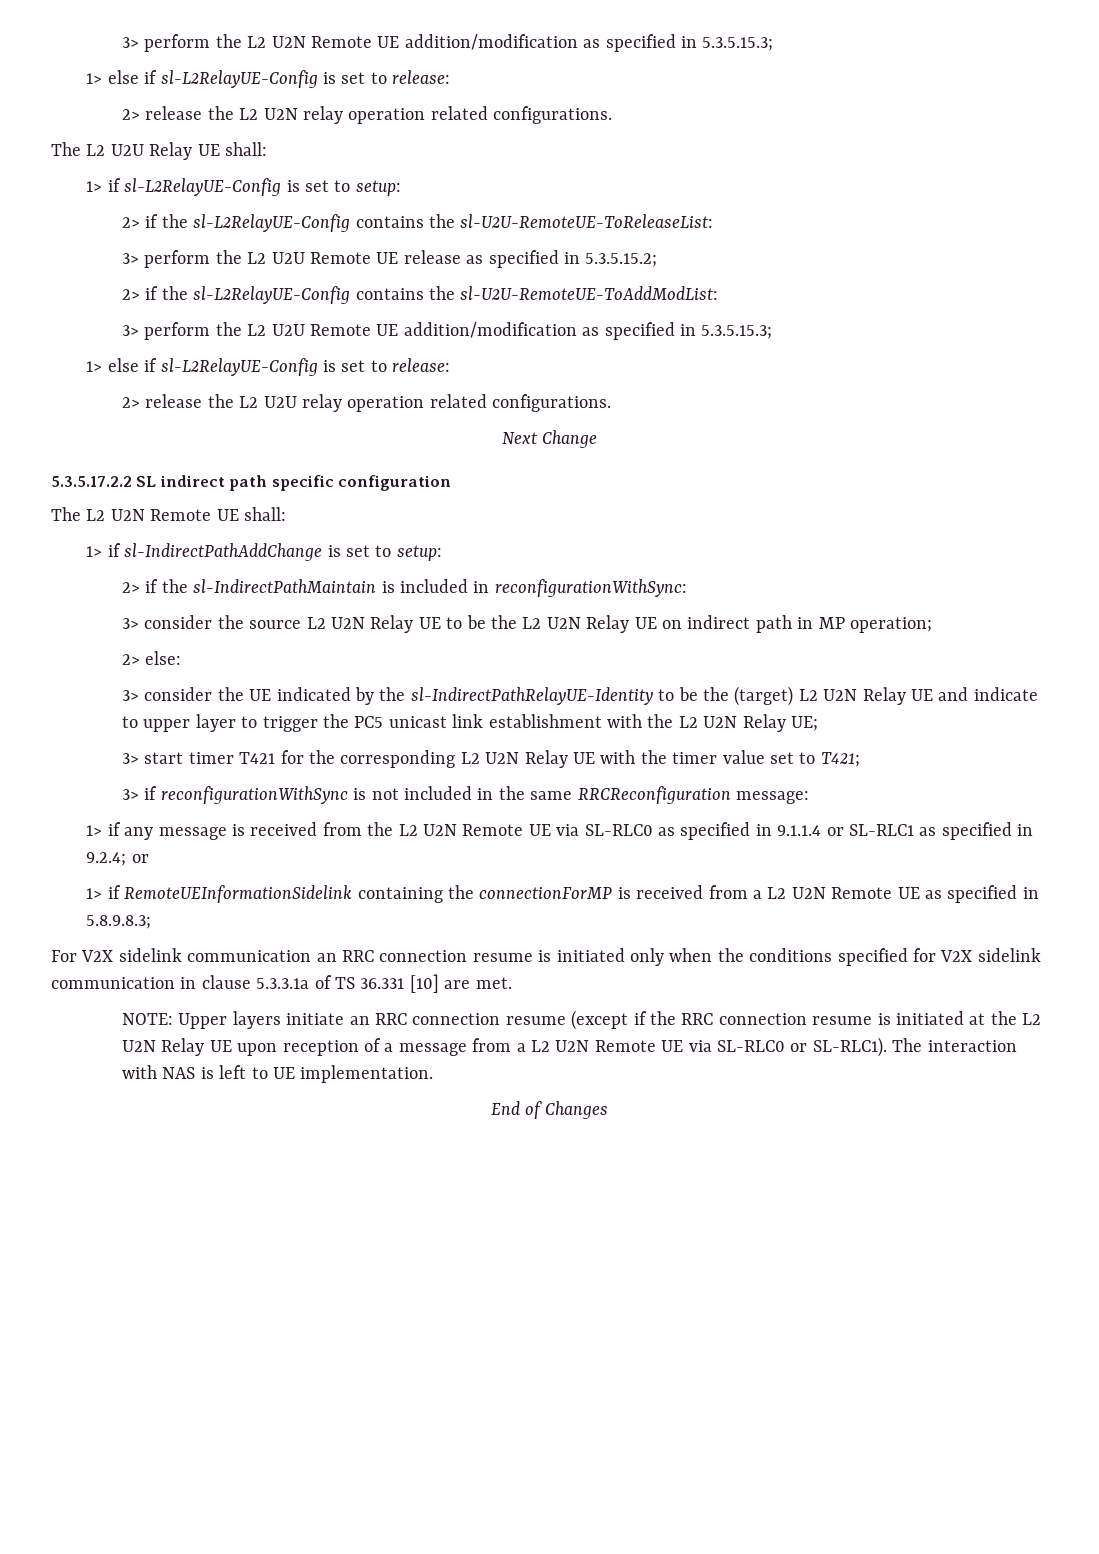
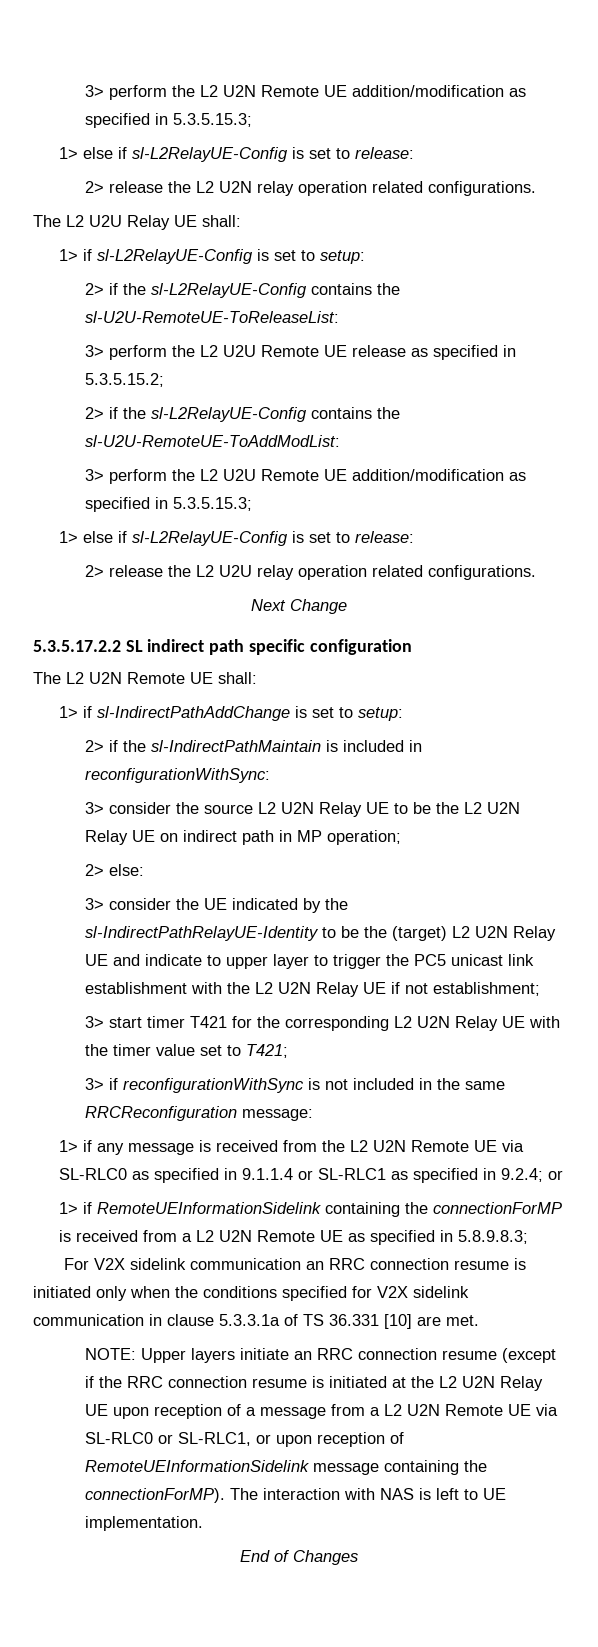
- 3> consider the UE indicated by the sl-IndirectPathRelayUE-Identity to be the (target) L2 U2N Relay UE and indicate to upper layer to trigger the PC5 unicast link establishment with the L2 U2N Relay UE;
+ 3> consider the UE indicated by the sl-IndirectPathRelayUE-Identity to be the (target) L2 U2N Relay UE and indicate to upper layer to trigger the PC5 unicast link establishment with the L2 U2N Relay UE if not establishment;
- NOTE: Upper layers initiate an RRC connection resume (except if the RRC connection resume is initiated at the L2 U2N Relay UE upon reception of a message from a L2 U2N Remote UE via SL-RLC0 or SL-RLC1).
+ NOTE: Upper layers initiate an RRC connection resume (except if the RRC connection resume is initiated at the L2 U2N Relay UE upon reception of a message from a L2 U2N Remote UE via SL-RLC0 or SL-RLC1, or upon reception of RemoteUEInformationSidelink message containing the connectionForMP).

